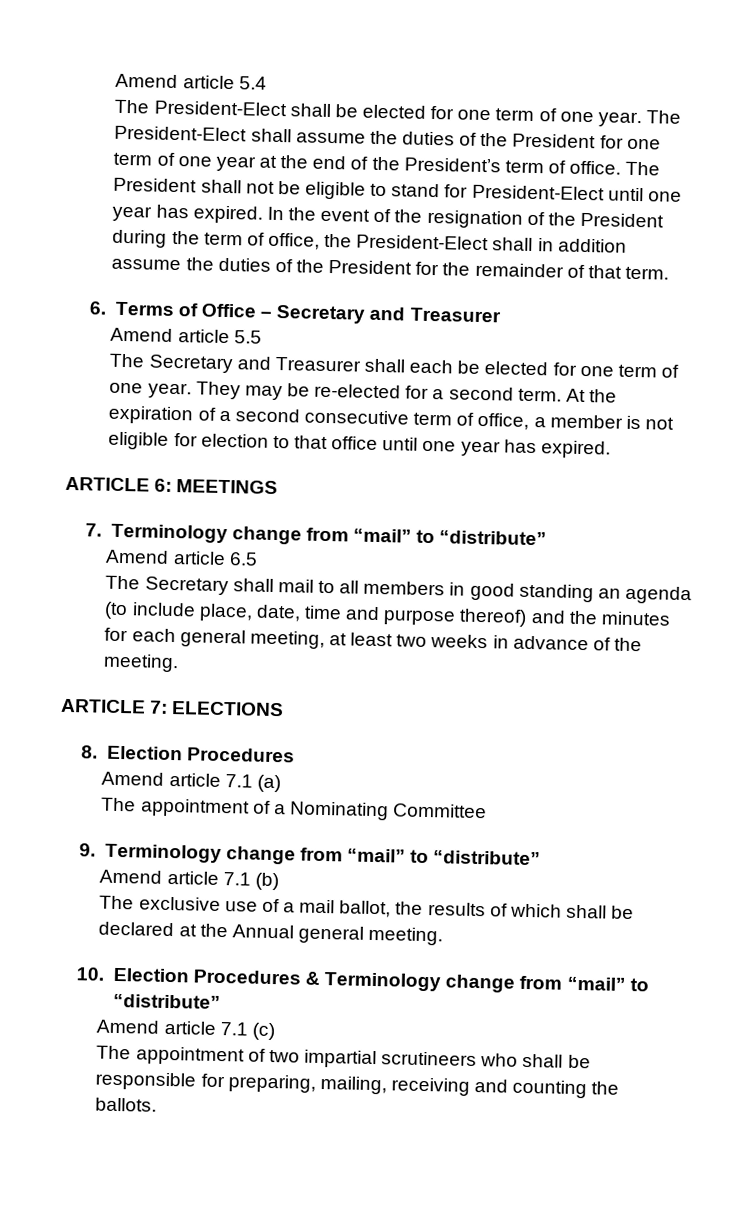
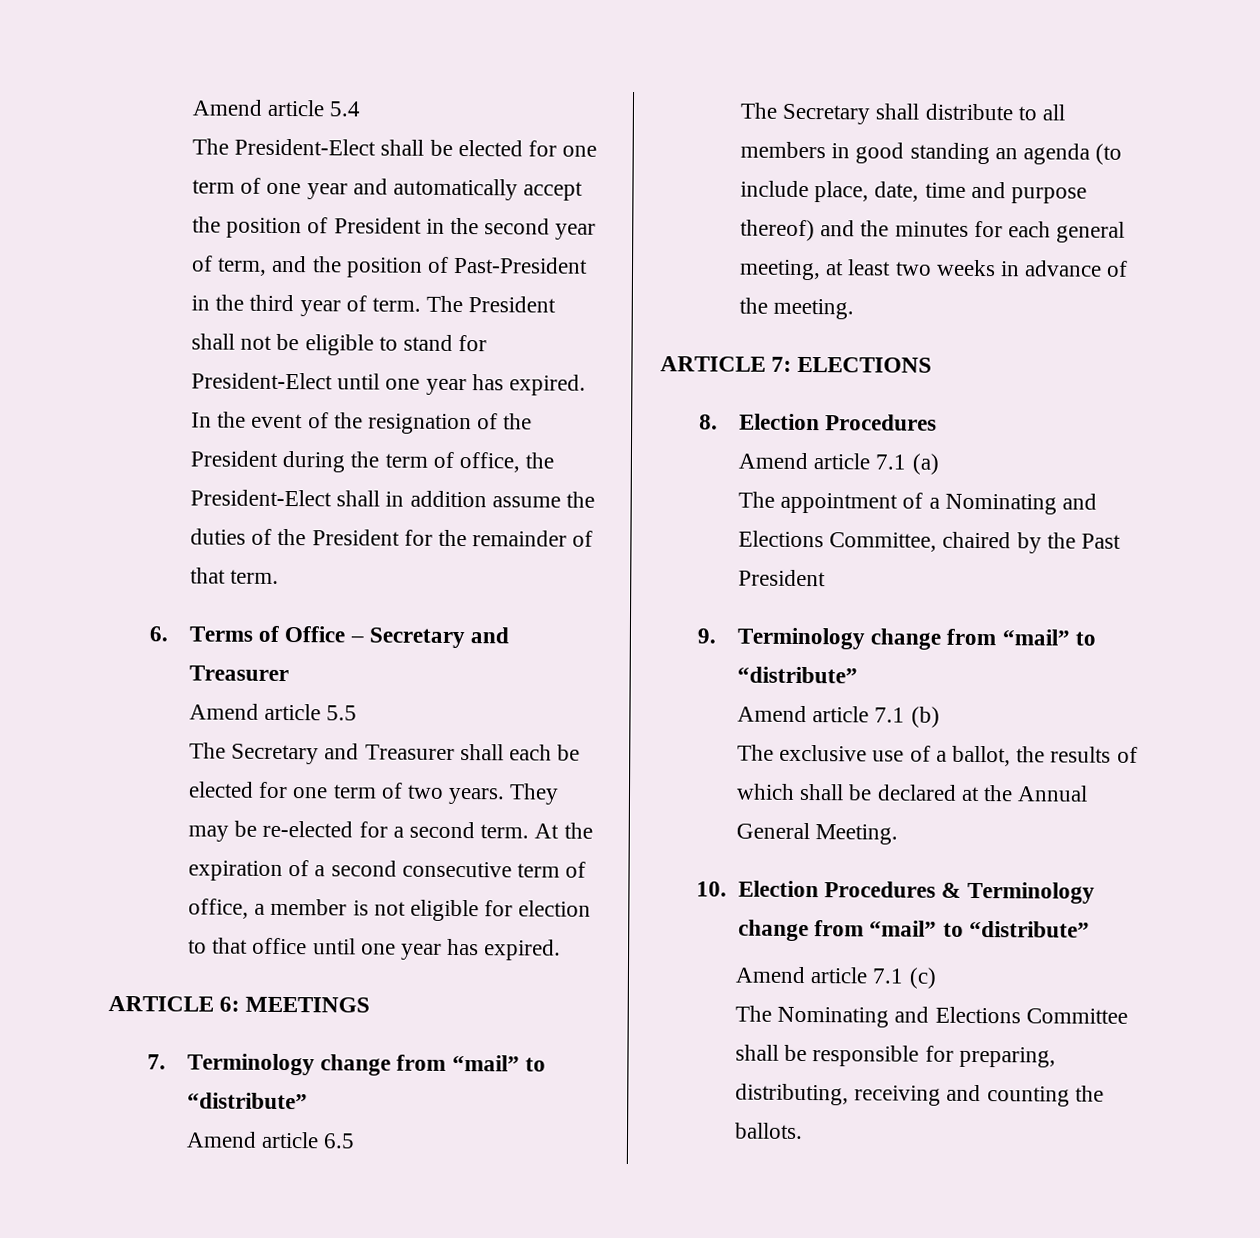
- The President-Elect shall be elected for one term of one year. The President-Elect shall assume the duties of the President for one term of one year at the end of the President’s term of office.
+ The President-Elect shall be elected for one term of one year and automatically accept the position of President in the second year of term, and the position of Past-President in the third year of term.
- The Secretary and Treasurer shall each be elected for one term of one year.
+ The Secretary and Treasurer shall each be elected for one term of two years.
- The Secretary shall mail to all members in good standing an agenda (to include place, date, time and purpose thereof) and the minutes for each general meeting, at least two weeks in advance of the meeting.
+ The Secretary shall distribute to all members in good standing an agenda (to include place, date, time and purpose thereof) and the minutes for each general meeting, at least two weeks in advance of the meeting.
- The appointment of a Nominating Committee
+ The appointment of a Nominating and Elections Committee, chaired by the Past President
- The exclusive use of a mail ballot, the results of which shall be declared at the Annual general meeting.
+ The exclusive use of a ballot, the results of which shall be declared at the Annual General Meeting.
- The appointment of two impartial scrutineers who shall be responsible for preparing, mailing, receiving and counting the ballots.
+ The Nominating and Elections Committee shall be responsible for preparing, distributing, receiving and counting the ballots.

